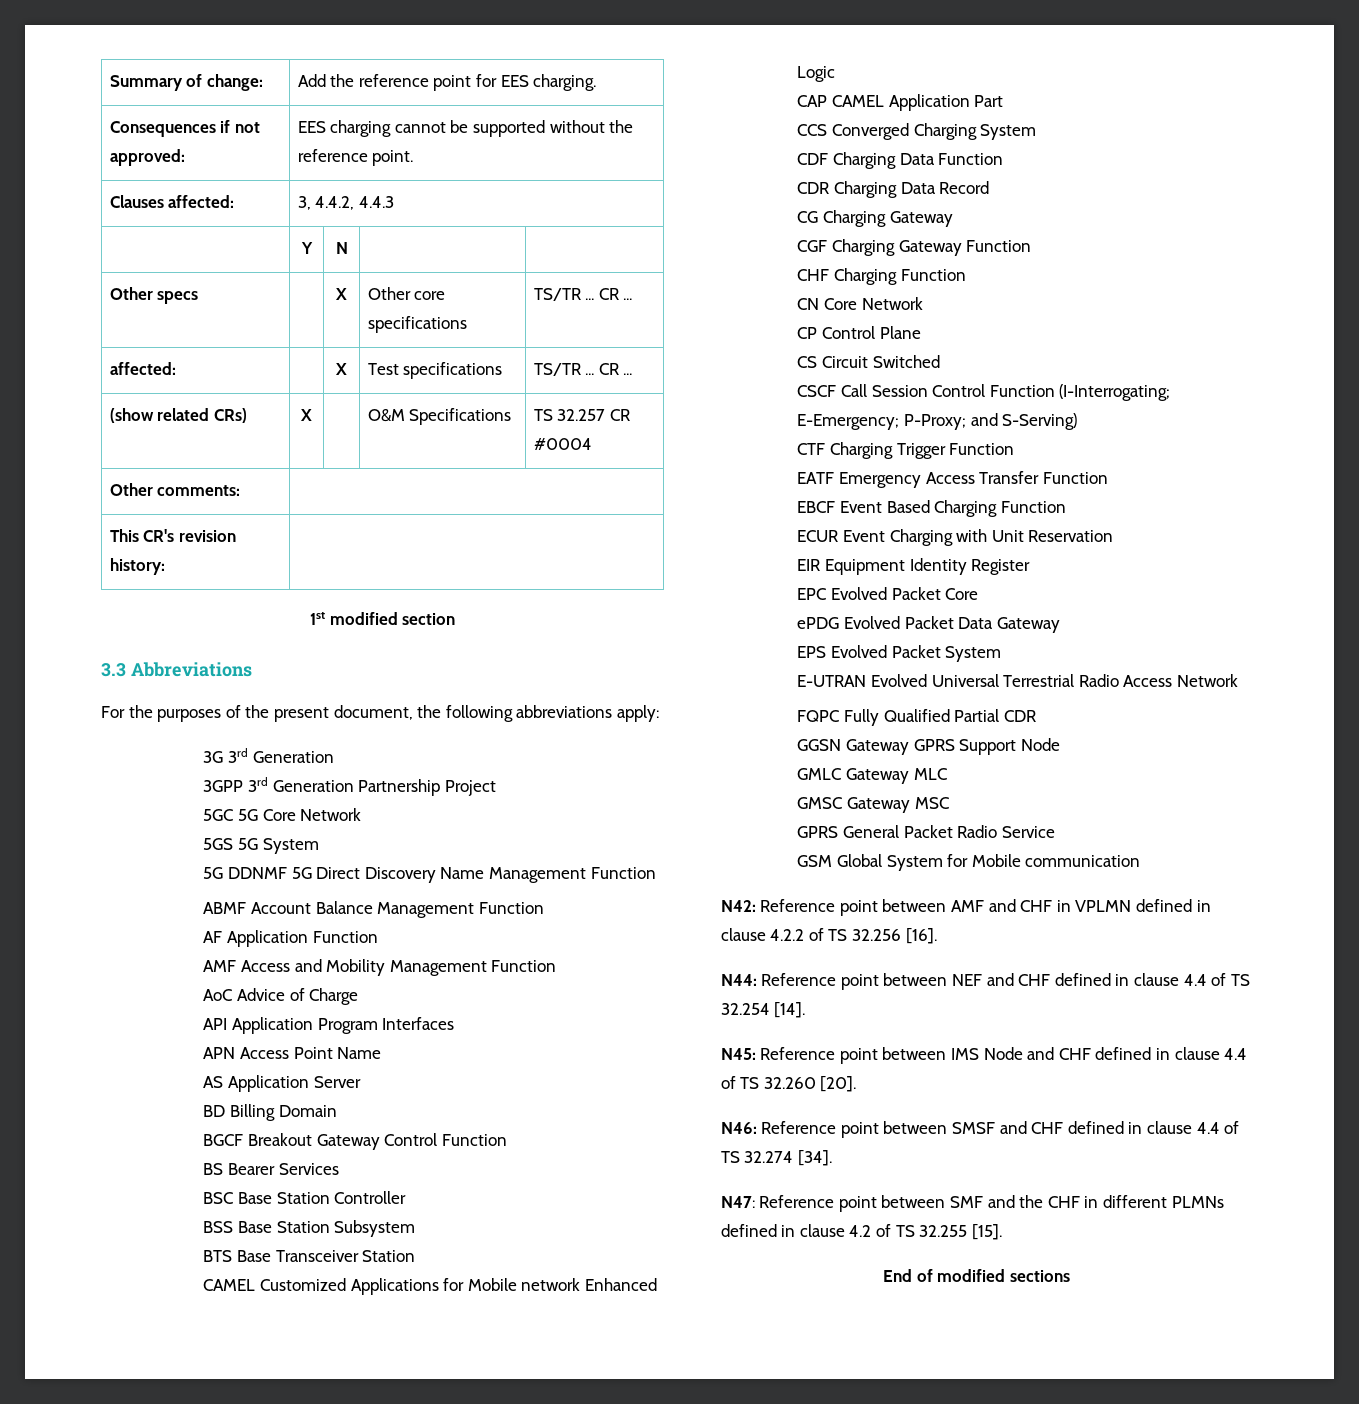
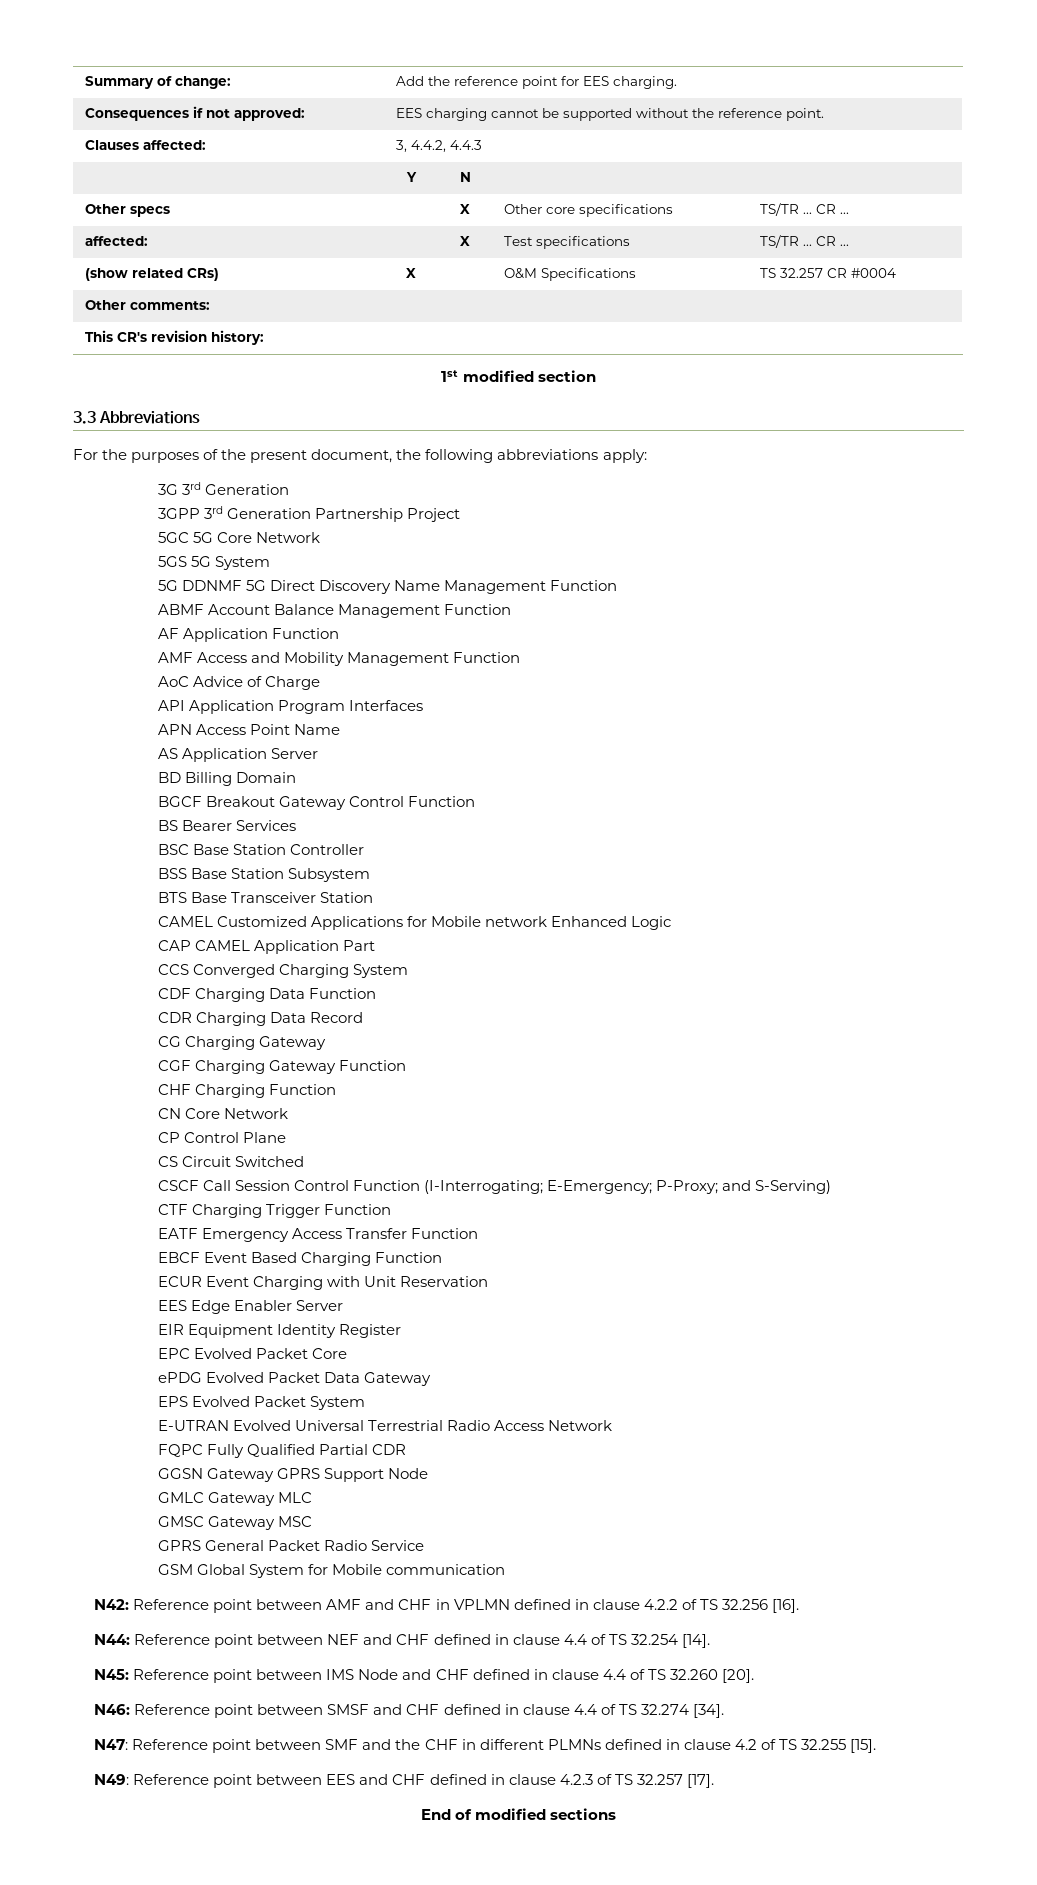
+ EES Edge Enabler Server
+ N49: Reference point between EES and CHF defined in clause 4.2.3 of TS 32.257 [17].

